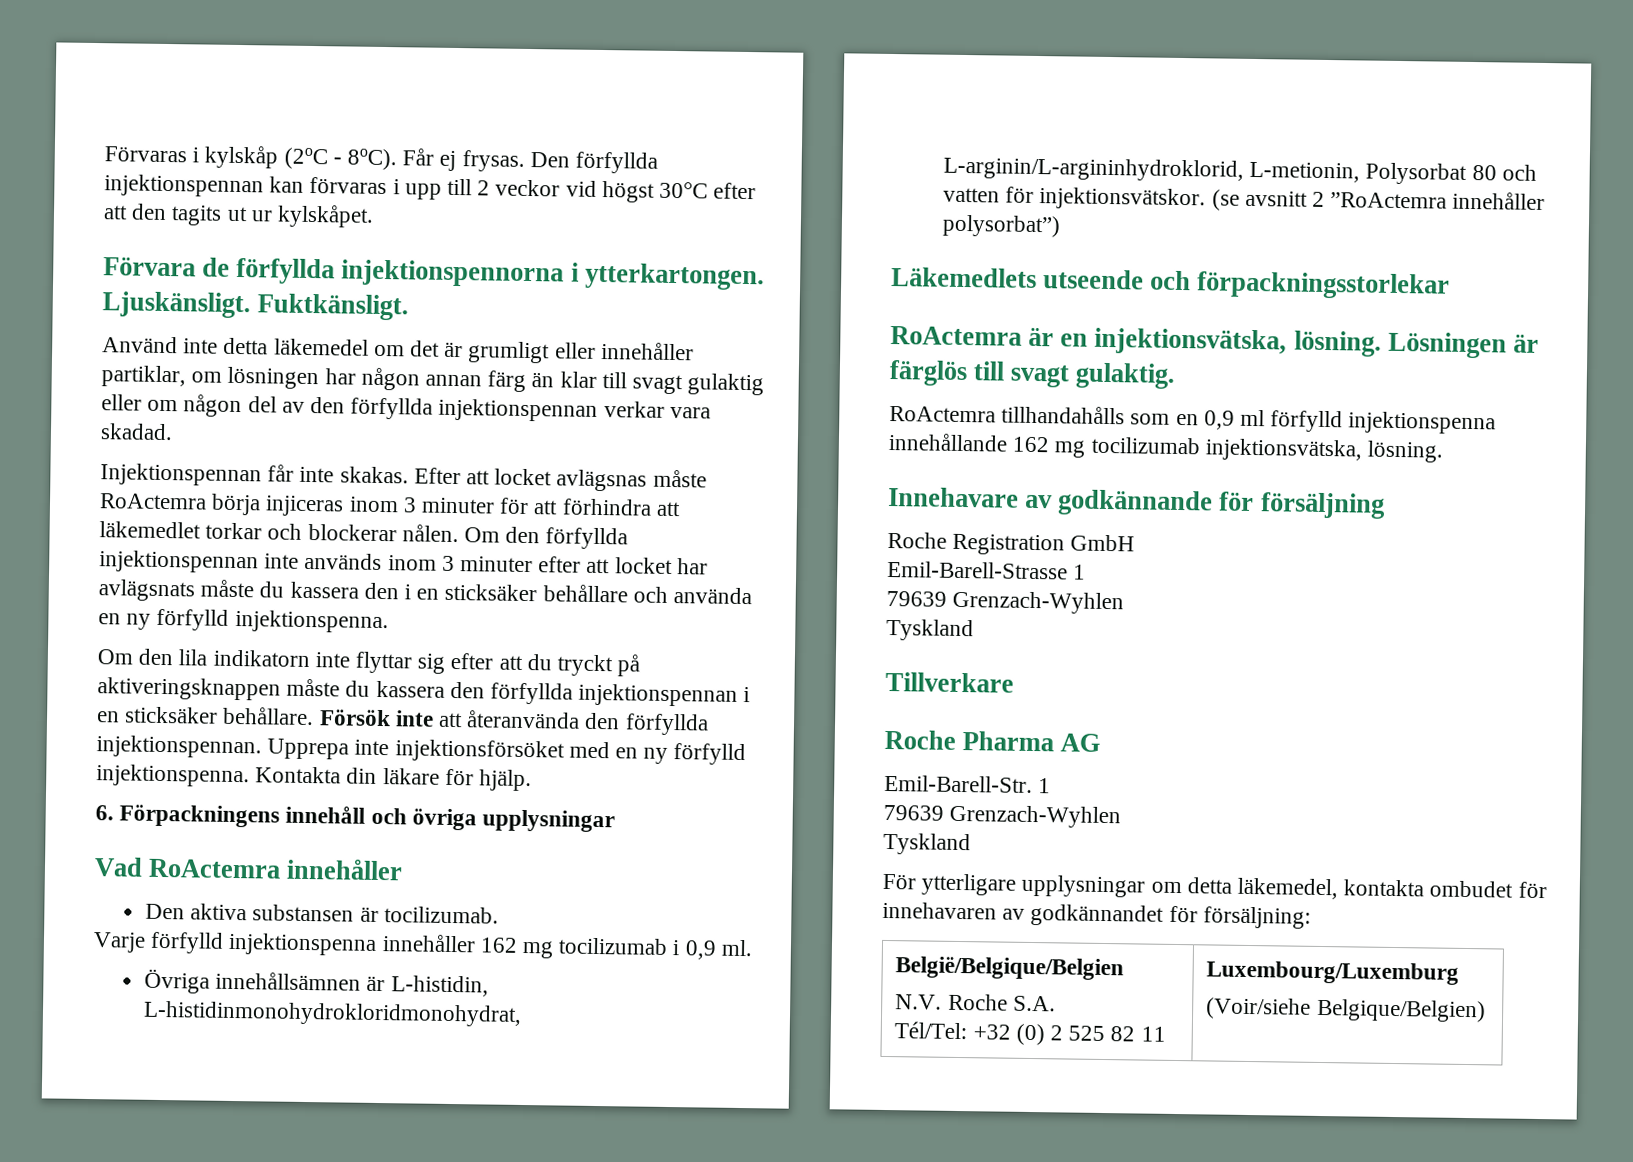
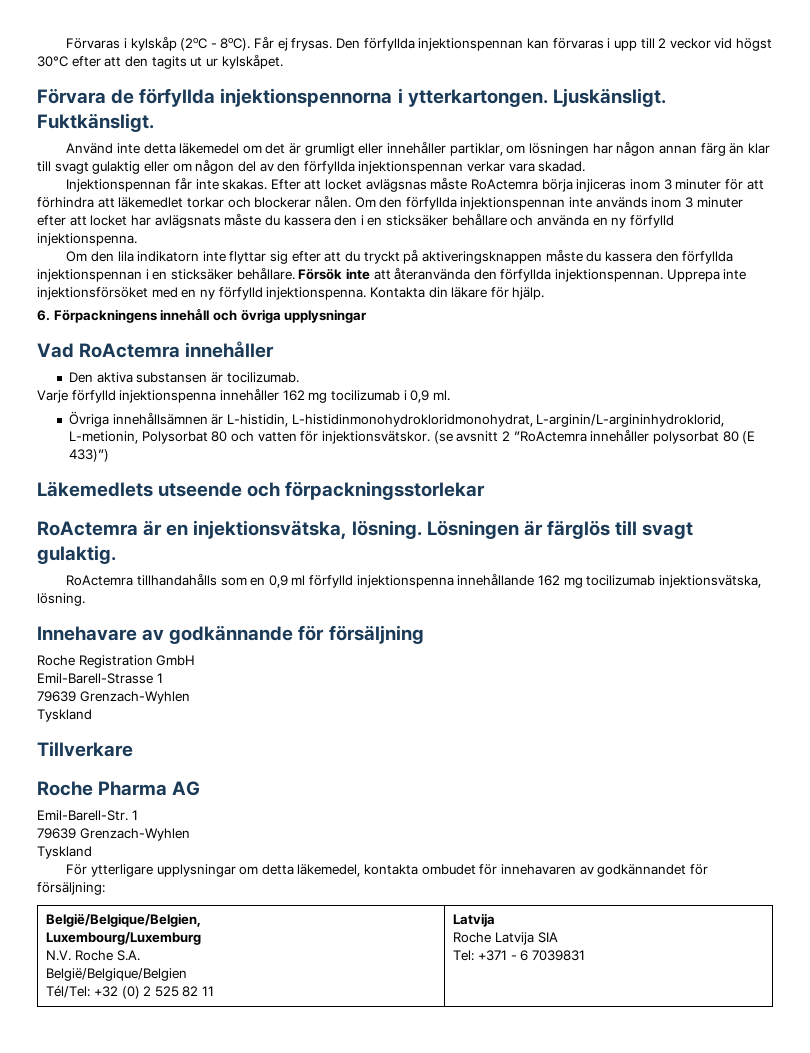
- (se avsnitt 2 ”RoActemra innehåller polysorbat”)
+ (se avsnitt 2 ”RoActemra innehåller polysorbat 80 (E 433)”)
+ België/Belgique/Belgien,
+ Luxembourg/Luxemburg
+ N.V. Roche S.A.
  België/Belgique/Belgien
- N.V. Roche S.A.
- Tél/Tel: +32 (0) 2 525 82 11 | Luxembourg/Luxemburg
- (Voir/siehe Belgique/Belgien)
+ Tél/Tel: +32 (0) 2 525 82 11 | Latvija
+ Roche Latvija SIA
+ Tel: +371 - 6 7039831

